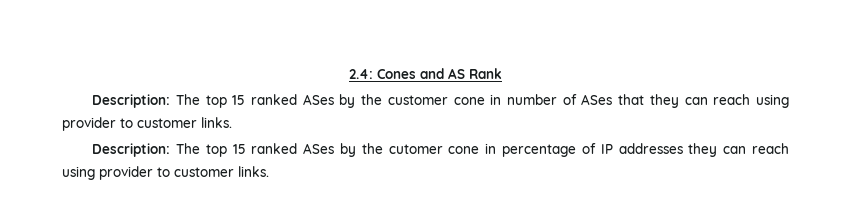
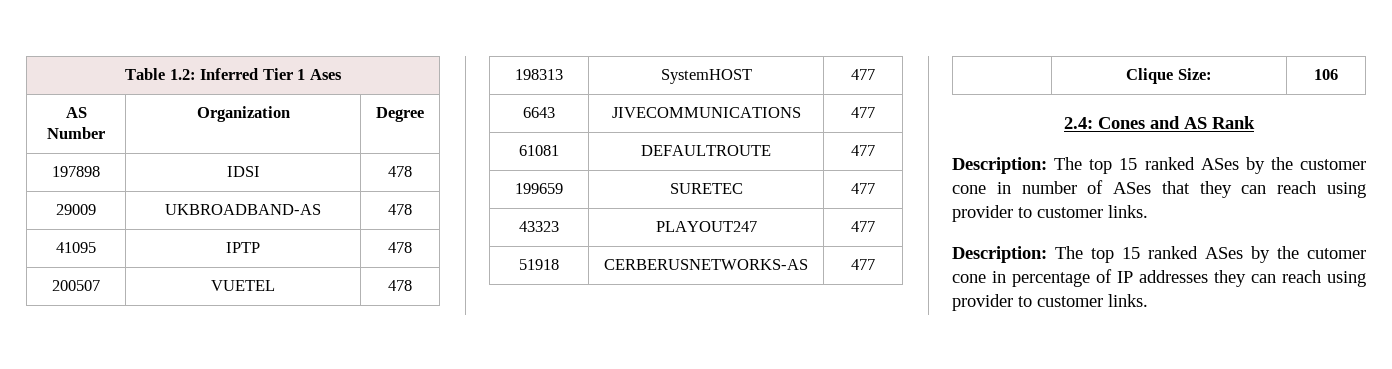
+ Table 1.2: Inferred Tier 1 Ases
+ AS Number | Organization | Degree
+ 197898 | IDSI | 478
+ 29009 | UKBROADBAND-AS | 478
+ 41095 | IPTP | 478
+ 200507 | VUETEL | 478
+ 198313 | SystemHOST | 477
+ 6643 | JIVECOMMUNICATIONS | 477
+ 61081 | DEFAULTROUTE | 477
+ 199659 | SURETEC | 477
+ 43323 | PLAYOUT247 | 477
+ 51918 | CERBERUSNETWORKS-AS | 477
+ | Clique Size: | 106

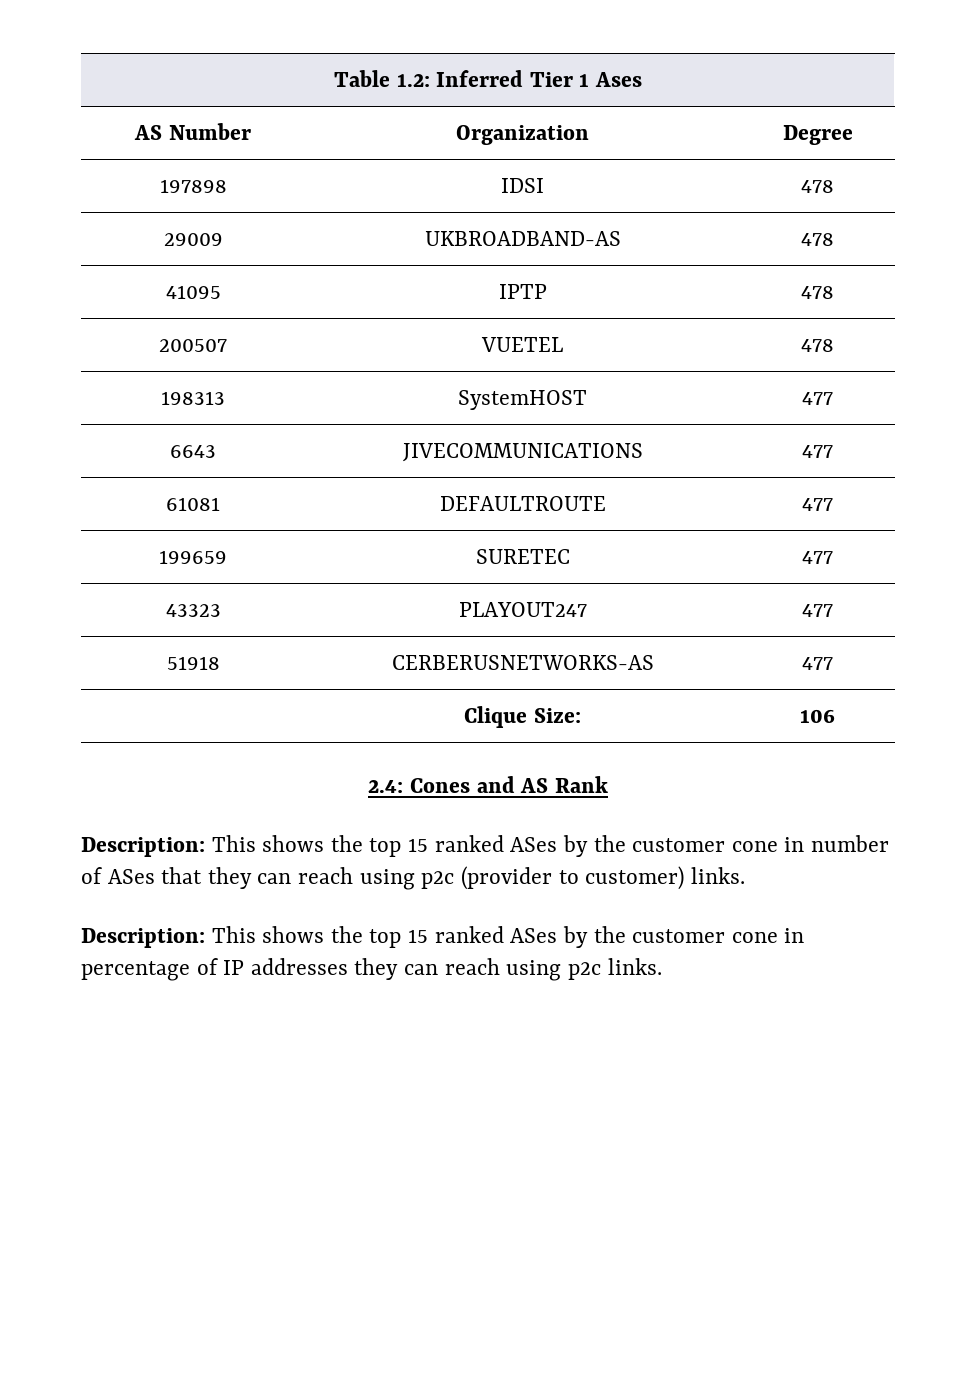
- Description: The top 15 ranked ASes by the customer cone in number of ASes that they can reach using provider to customer links.
+ Description: This shows the top 15 ranked ASes by the customer cone in number of ASes that they can reach using p2c (provider to customer) links.
- Description: The top 15 ranked ASes by the cutomer cone in percentage of IP addresses they can reach using provider to customer links.
+ Description: This shows the top 15 ranked ASes by the customer cone in percentage of IP addresses they can reach using p2c links.

